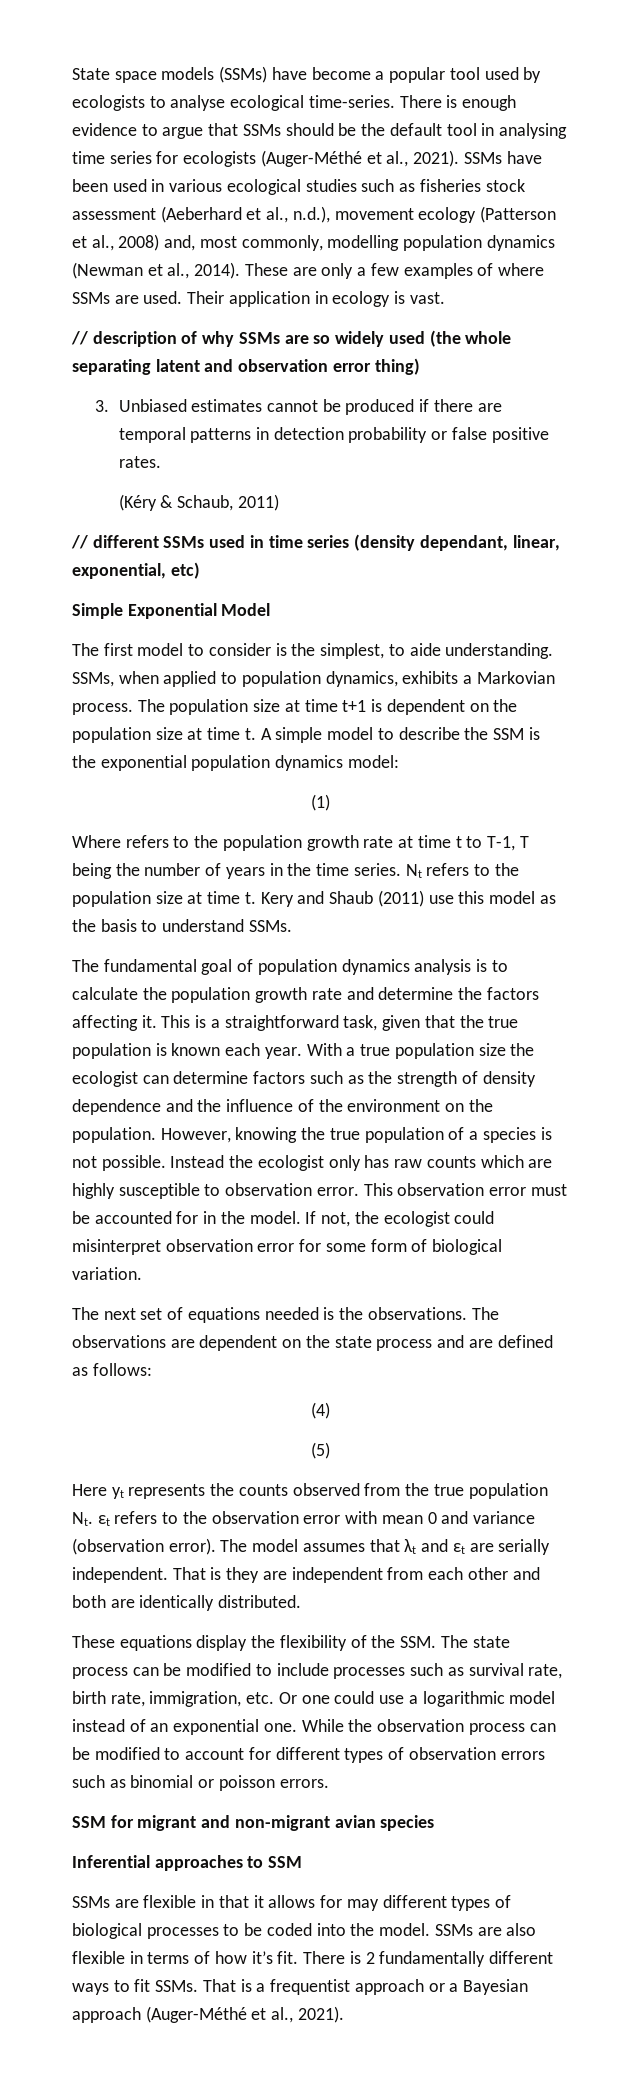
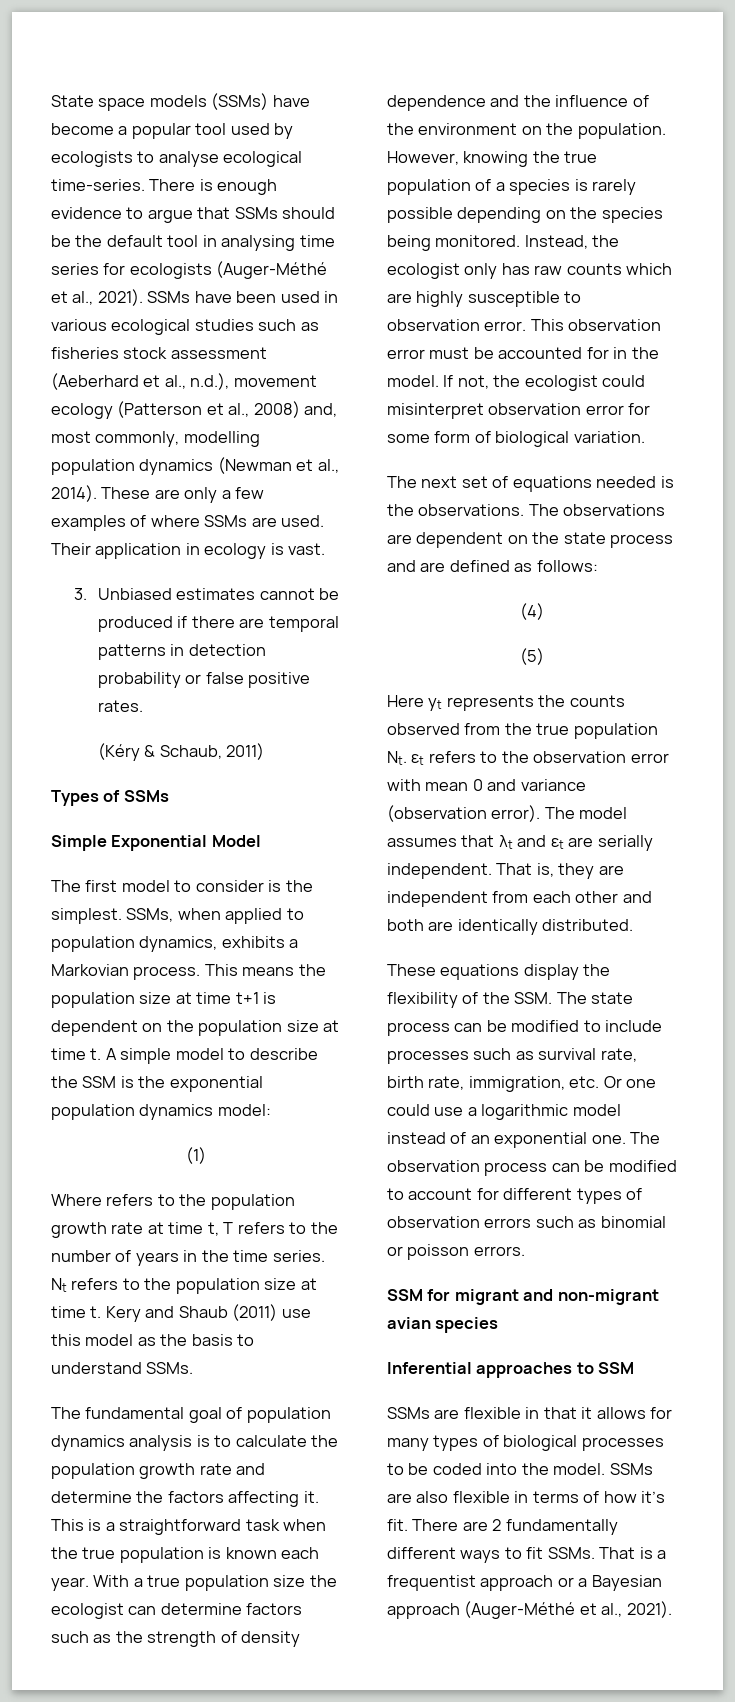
- // description of why SSMs are so widely used (the whole separating latent and observation error thing)
- // different SSMs used in time series (density dependant, linear, exponential, etc)
+ Types of SSMs
- The first model to consider is the simplest, to aide understanding.
+ The first model to consider is the simplest.
- The population size at time t+1 is dependent on the population size at time t.
+ This means the population size at time t+1 is dependent on the population size at time t.
- Where refers to the population growth rate at time t to T-1, T being the number of years in the time series.
+ Where refers to the population growth rate at time t, T refers to the number of years in the time series.
- This is a straightforward task, given that the true population is known each year.
+ This is a straightforward task when the true population is known each year.
- However, knowing the true population of a species is not possible. Instead the ecologist only has raw counts which are highly susceptible to observation error.
+ However, knowing the true population of a species is rarely possible depending on the species being monitored. Instead, the ecologist only has raw counts which are highly susceptible to observation error.
- That is they are independent from each other and both are identically distributed.
+ That is, they are independent from each other and both are identically distributed.
- While the observation process can be modified to account for different types of observation errors such as binomial or poisson errors.
+ The observation process can be modified to account for different types of observation errors such as binomial or poisson errors.
- SSMs are flexible in that it allows for may different types of biological processes to be coded into the model.
+ SSMs are flexible in that it allows for many types of biological processes to be coded into the model.
- There is 2 fundamentally different ways to fit SSMs.
+ There are 2 fundamentally different ways to fit SSMs.

